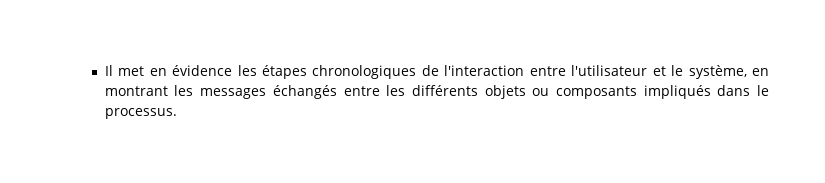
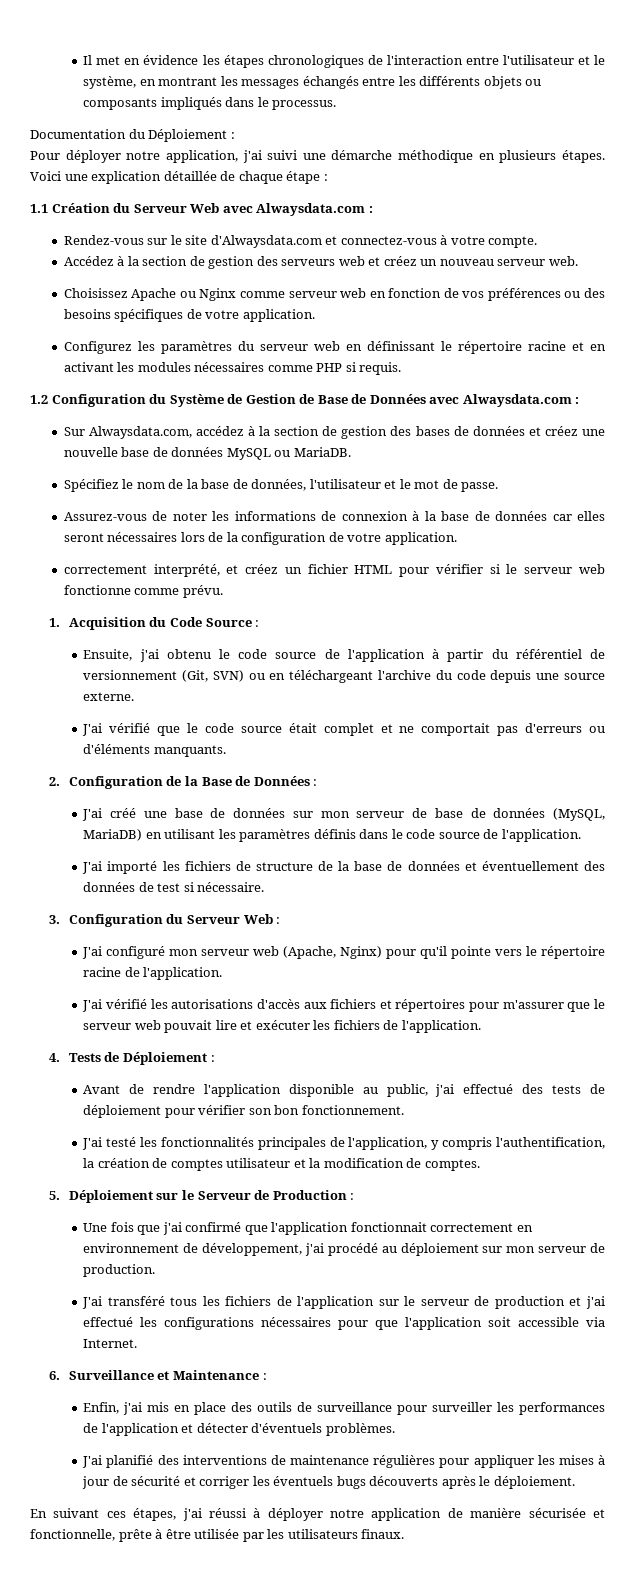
+ Documentation du Déploiement :
+ Pour déployer notre application, j'ai suivi une démarche méthodique en plusieurs étapes. Voici une explication détaillée de chaque étape :
+ 1.1 Création du Serveur Web avec Alwaysdata.com :
+ Rendez-vous sur le site d'Alwaysdata.com et connectez-vous à votre compte.
+ Accédez à la section de gestion des serveurs web et créez un nouveau serveur web.
+ Choisissez Apache ou Nginx comme serveur web en fonction de vos préférences ou des besoins spécifiques de votre application.
+ Configurez les paramètres du serveur web en définissant le répertoire racine et en activant les modules nécessaires comme PHP si requis.
+ 1.2 Configuration du Système de Gestion de Base de Données avec Alwaysdata.com :
+ Sur Alwaysdata.com, accédez à la section de gestion des bases de données et créez une nouvelle base de données MySQL ou MariaDB.
+ Spécifiez le nom de la base de données, l'utilisateur et le mot de passe.
+ Assurez-vous de noter les informations de connexion à la base de données car elles seront nécessaires lors de la configuration de votre application.
+ correctement interprété, et créez un fichier HTML pour vérifier si le serveur web fonctionne comme prévu.
+ 1. Acquisition du Code Source :
+ Ensuite, j'ai obtenu le code source de l'application à partir du référentiel de versionnement (Git, SVN) ou en téléchargeant l'archive du code depuis une source externe.
+ J'ai vérifié que le code source était complet et ne comportait pas d'erreurs ou d'éléments manquants.
+ 2. Configuration de la Base de Données :
+ J'ai créé une base de données sur mon serveur de base de données (MySQL, MariaDB) en utilisant les paramètres définis dans le code source de l'application.
+ J'ai importé les fichiers de structure de la base de données et éventuellement des données de test si nécessaire.
+ 3. Configuration du Serveur Web :
+ J'ai configuré mon serveur web (Apache, Nginx) pour qu'il pointe vers le répertoire racine de l'application.
+ J'ai vérifié les autorisations d'accès aux fichiers et répertoires pour m'assurer que le serveur web pouvait lire et exécuter les fichiers de l'application.
+ 4. Tests de Déploiement :
+ Avant de rendre l'application disponible au public, j'ai effectué des tests de déploiement pour vérifier son bon fonctionnement.
+ J'ai testé les fonctionnalités principales de l'application, y compris l'authentification, la création de comptes utilisateur et la modification de comptes.
+ 5. Déploiement sur le Serveur de Production :
+ Une fois que j'ai confirmé que l'application fonctionnait correctement en environnement de développement, j'ai procédé au déploiement sur mon serveur de production.
+ J'ai transféré tous les fichiers de l'application sur le serveur de production et j'ai effectué les configurations nécessaires pour que l'application soit accessible via Internet.
+ 6. Surveillance et Maintenance :
+ Enfin, j'ai mis en place des outils de surveillance pour surveiller les performances de l'application et détecter d'éventuels problèmes.
+ J'ai planifié des interventions de maintenance régulières pour appliquer les mises à jour de sécurité et corriger les éventuels bugs découverts après le déploiement.
+ En suivant ces étapes, j'ai réussi à déployer notre application de manière sécurisée et fonctionnelle, prête à être utilisée par les utilisateurs finaux.

